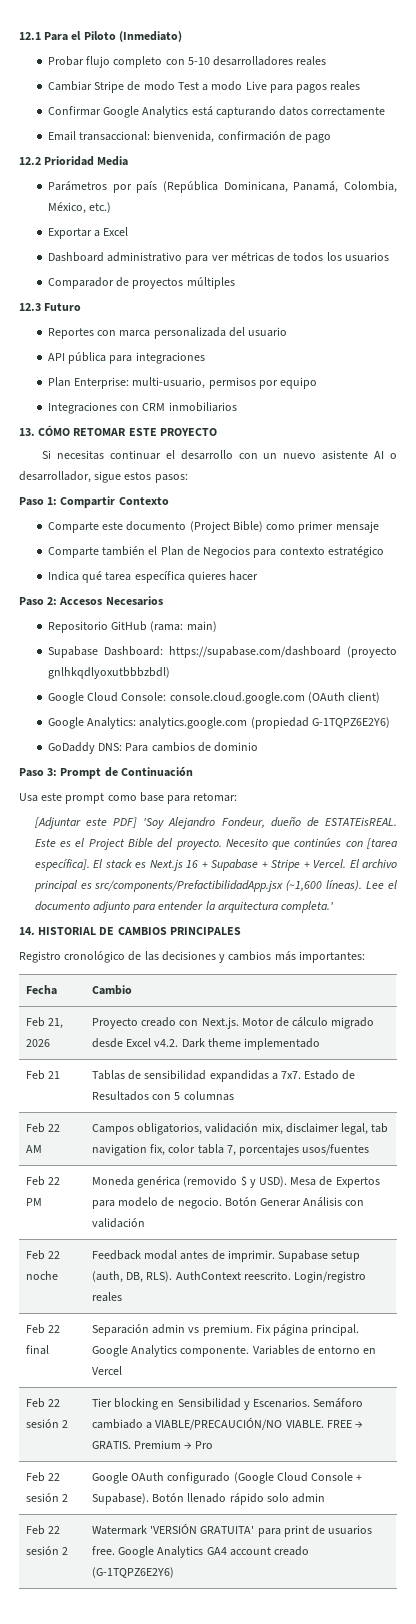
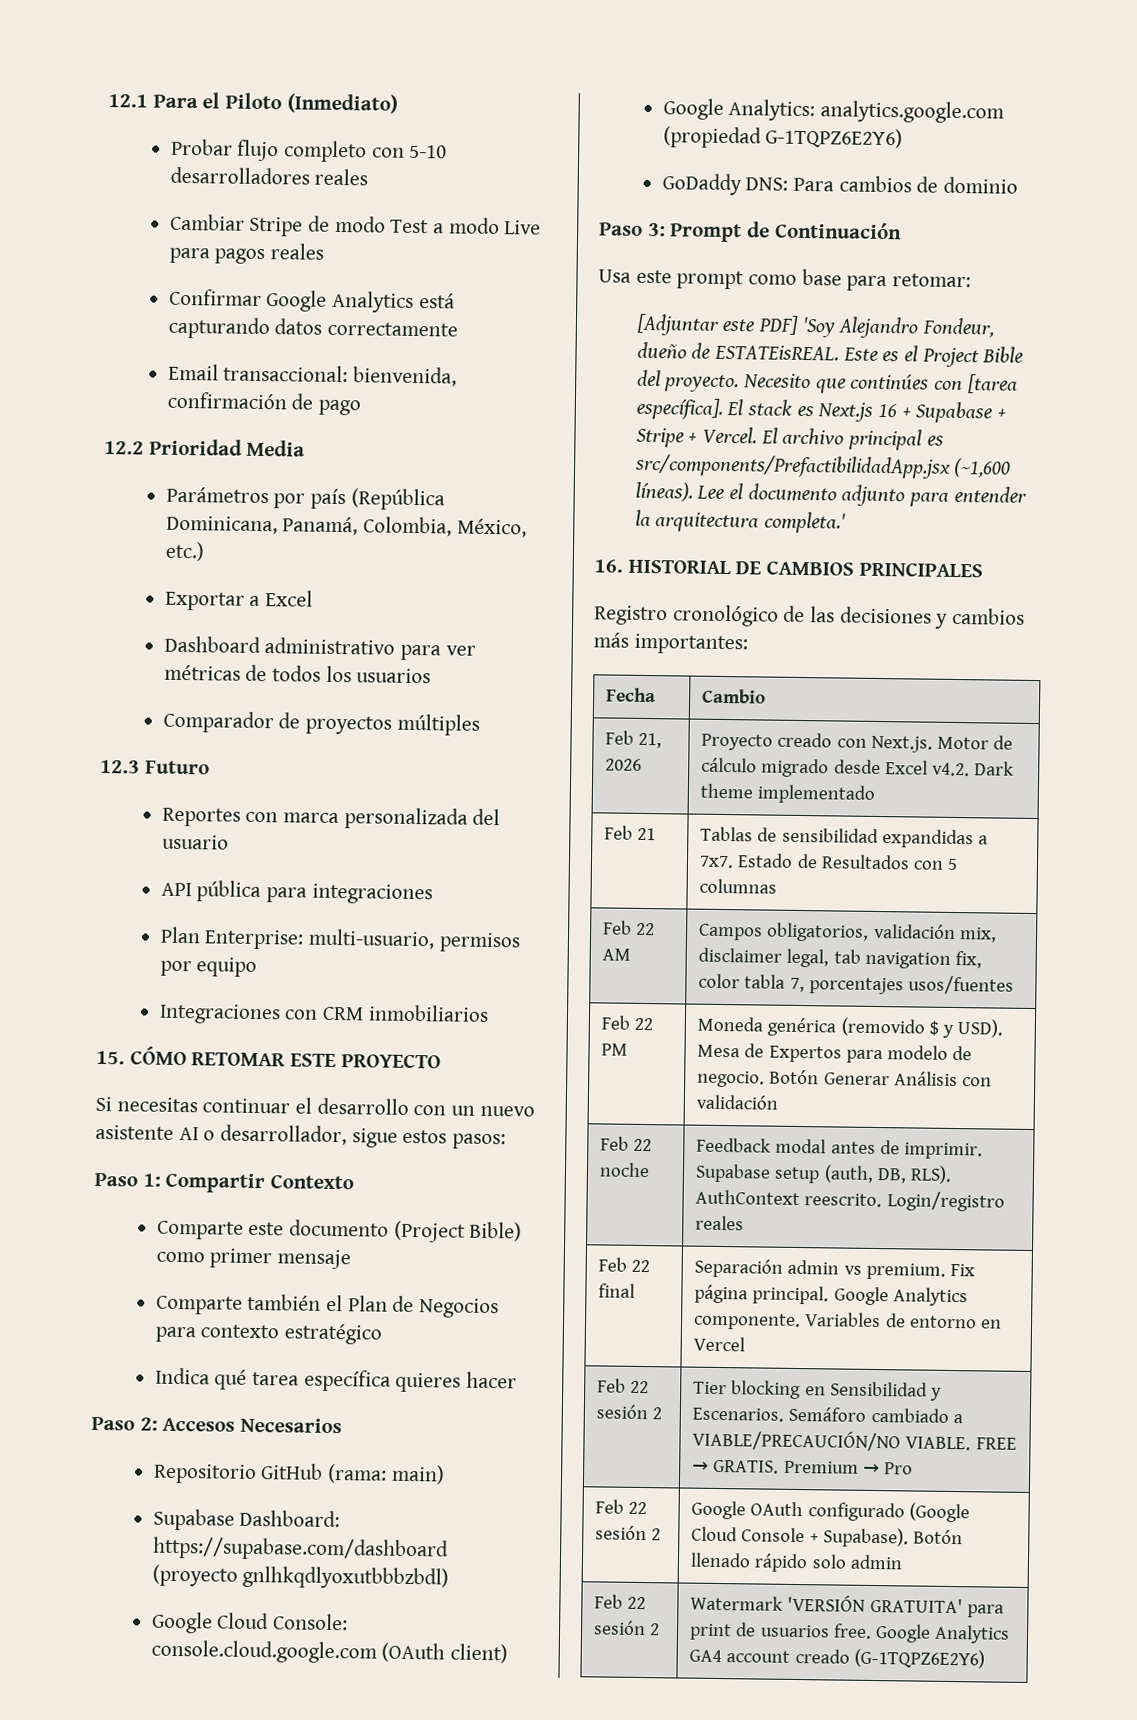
- 13. CÓMO RETOMAR ESTE PROYECTO
+ 15. CÓMO RETOMAR ESTE PROYECTO
- 14. HISTORIAL DE CAMBIOS PRINCIPALES
+ 16. HISTORIAL DE CAMBIOS PRINCIPALES

